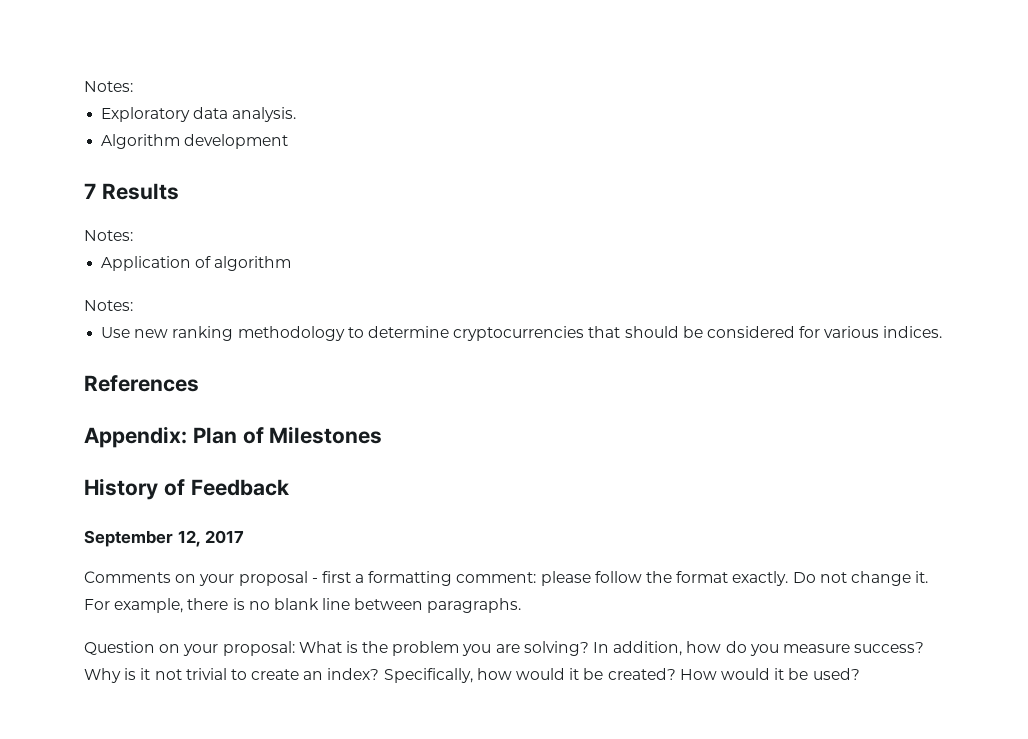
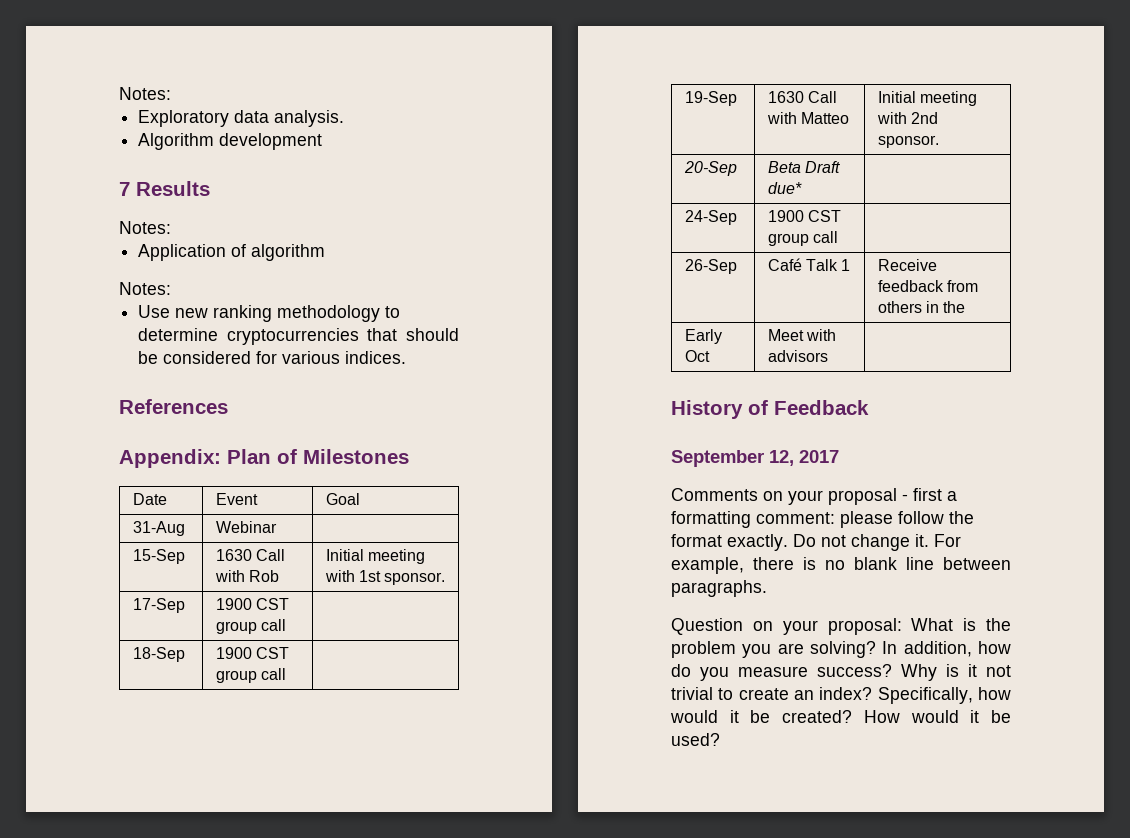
+ Date | Event | Goal
+ 31-Aug | Webinar |
+ 15-Sep | 1630 Call with Rob | Initial meeting with 1st sponsor.
+ 17-Sep | 1900 CST group call |
+ 18-Sep | 1900 CST group call |
+ 19-Sep | 1630 Call with Matteo | Initial meeting with 2nd sponsor.
+ 20-Sep | Beta Draft due* |
+ 24-Sep | 1900 CST group call |
+ 26-Sep | Café Talk 1 | Receive feedback from others in the
+ Early Oct | Meet with advisors |

